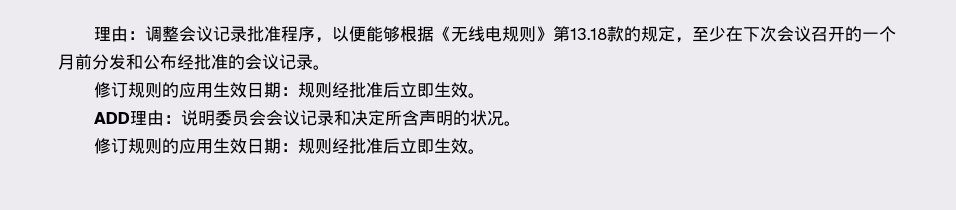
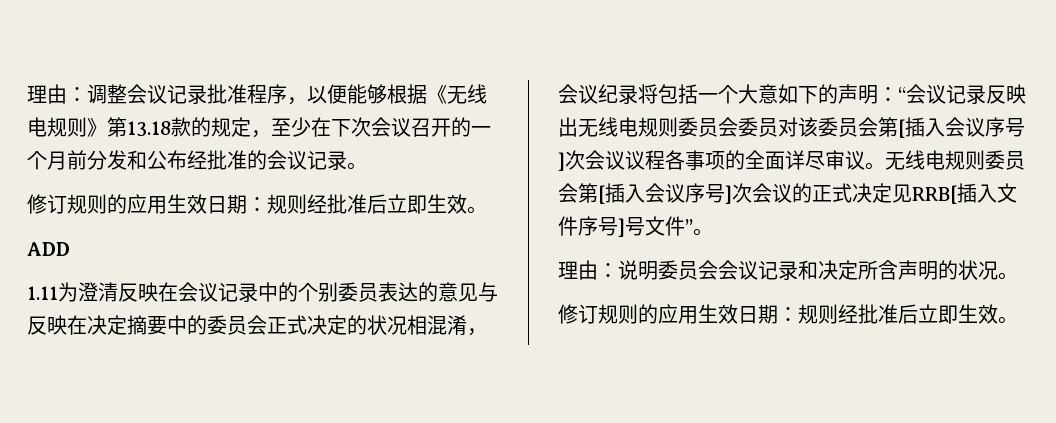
- ADD理由：说明委员会会议记录和决定所含声明的状况。
+ ADD
+ 1.11为澄清反映在会议记录中的个别委员表达的意见与反映在决定摘要中的委员会正式决定的状况相混淆，会议纪录将包括一个大意如下的声明：“会议记录反映出无线电规则委员会委员对该委员会第[插入会议序号]次会议议程各事项的全面详尽审议。无线电规则委员会第[插入会议序号]次会议的正式决定见RRB[插入文件序号]号文件”。
+ 理由：说明委员会会议记录和决定所含声明的状况。

